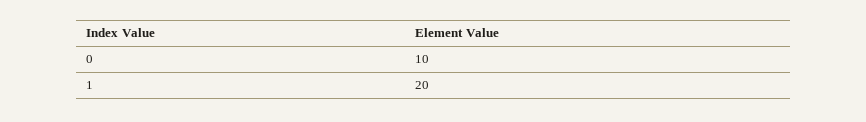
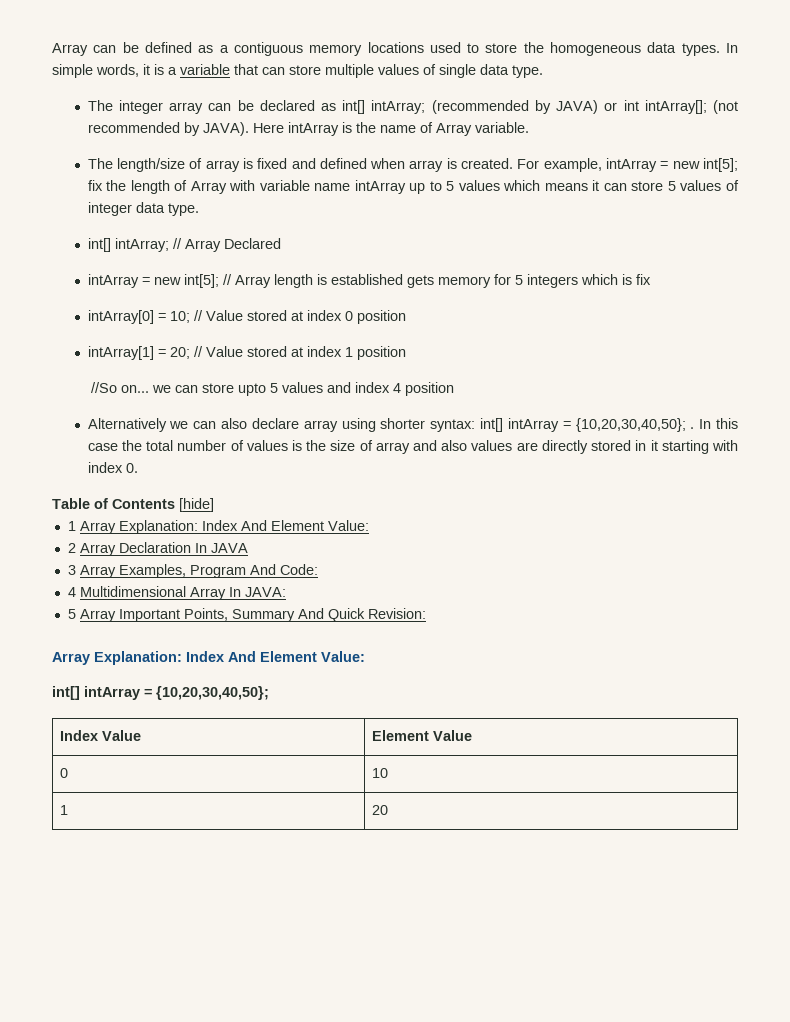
+ Array can be defined as a contiguous memory locations used to store the homogeneous data types. In simple words, it is a variable that can store multiple values of single data type.
+ The integer array can be declared as int[] intArray; (recommended by JAVA) or int intArray[]; (not recommended by JAVA). Here intArray is the name of Array variable.
+ The length/size of array is fixed and defined when array is created. For example, intArray = new int[5]; fix the length of Array with variable name intArray up to 5 values which means it can store 5 values of integer data type.
+ int[] intArray; // Array Declared
+ intArray = new int[5]; // Array length is established gets memory for 5 integers which is fix
+ intArray[0] = 10; // Value stored at index 0 position
+ intArray[1] = 20; // Value stored at index 1 position
+ //So on... we can store upto 5 values and index 4 position
+ Alternatively we can also declare array using shorter syntax: int[] intArray = {10,20,30,40,50}; . In this case the total number of values is the size of array and also values are directly stored in it starting with index 0.
+ Table of Contents [hide]
+ 1 Array Explanation: Index And Element Value:
+ 2 Array Declaration In JAVA
+ 3 Array Examples, Program And Code:
+ 4 Multidimensional Array In JAVA:
+ 5 Array Important Points, Summary And Quick Revision:
+ Array Explanation: Index And Element Value:
+ int[] intArray = {10,20,30,40,50};

